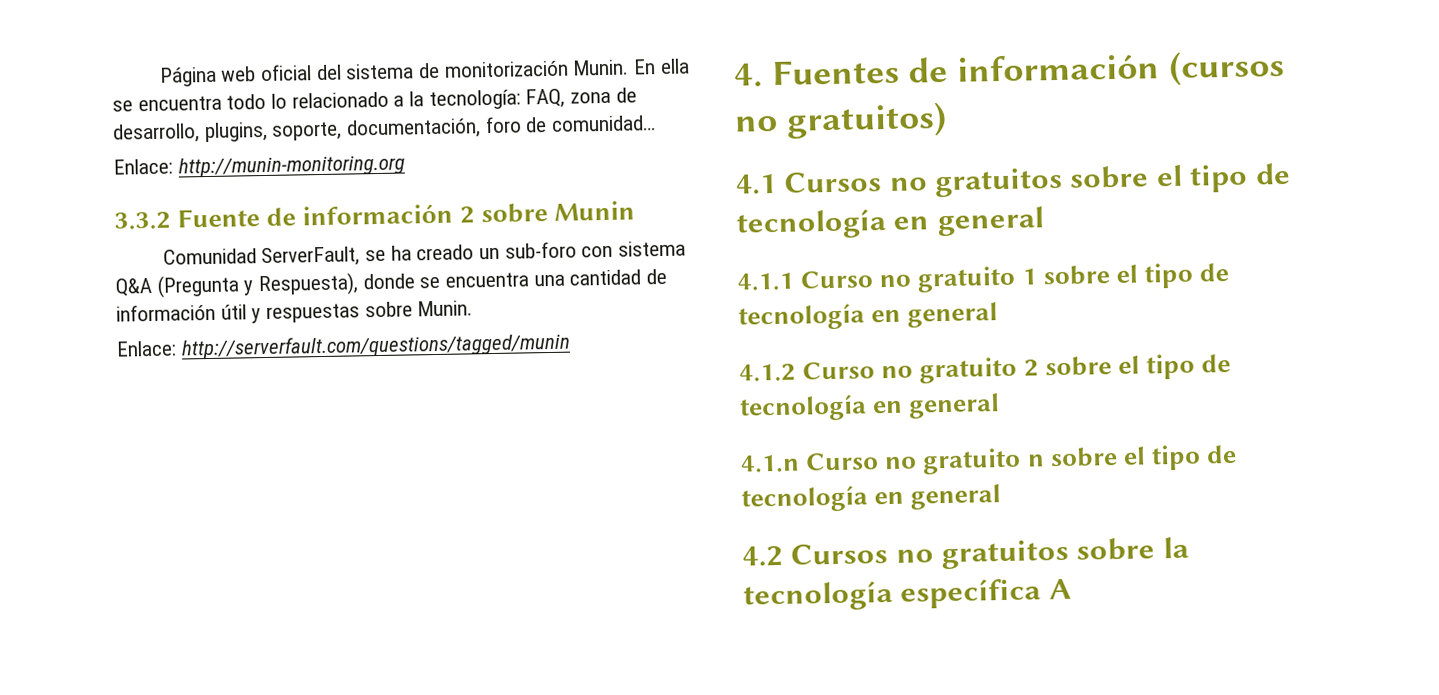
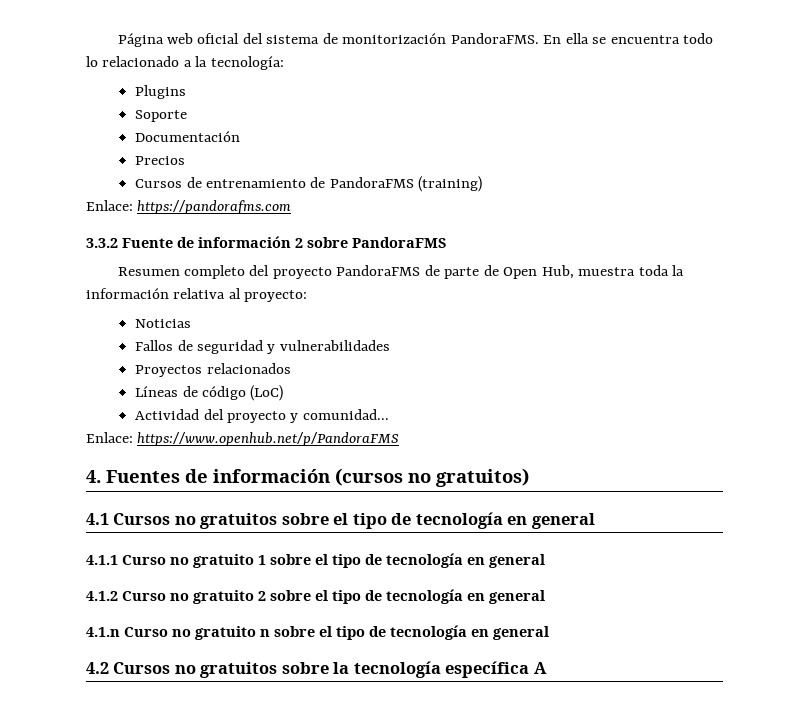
- Página web oficial del sistema de monitorización Munin.
+ Página web oficial del sistema de monitorización PandoraFMS.
- En ella se encuentra todo lo relacionado a la tecnología: FAQ, zona de desarrollo, plugins, soporte, documentación, foro de comunidad…
- Enlace: http://munin-monitoring.org
+ En ella se encuentra todo lo relacionado a la tecnología:
+ Plugins
+ Soporte
+ Documentación
+ Precios
+ Cursos de entrenamiento de PandoraFMS (training)
+ Enlace: https://pandorafms.com
- 3.3.2 Fuente de información 2 sobre Munin
- Comunidad ServerFault, se ha creado un sub-foro con sistema Q&A (Pregunta y Respuesta), donde se encuentra una cantidad de información útil y respuestas sobre Munin.
- Enlace: http://serverfault.com/questions/tagged/munin
+ 3.3.2 Fuente de información 2 sobre PandoraFMS
+ Resumen completo del proyecto PandoraFMS de parte de Open Hub, muestra toda la información relativa al proyecto:
+ Noticias
+ Fallos de seguridad y vulnerabilidades
+ Proyectos relacionados
+ Líneas de código (LoC)
+ Actividad del proyecto y comunidad...
+ Enlace: https://www.openhub.net/p/PandoraFMS

